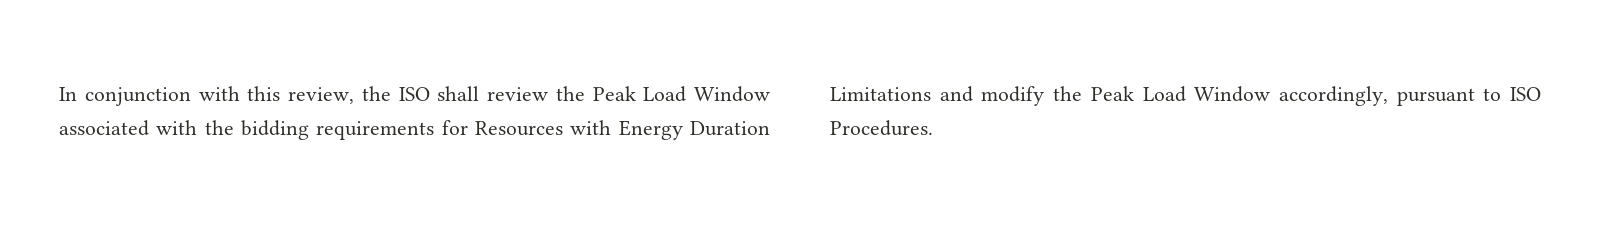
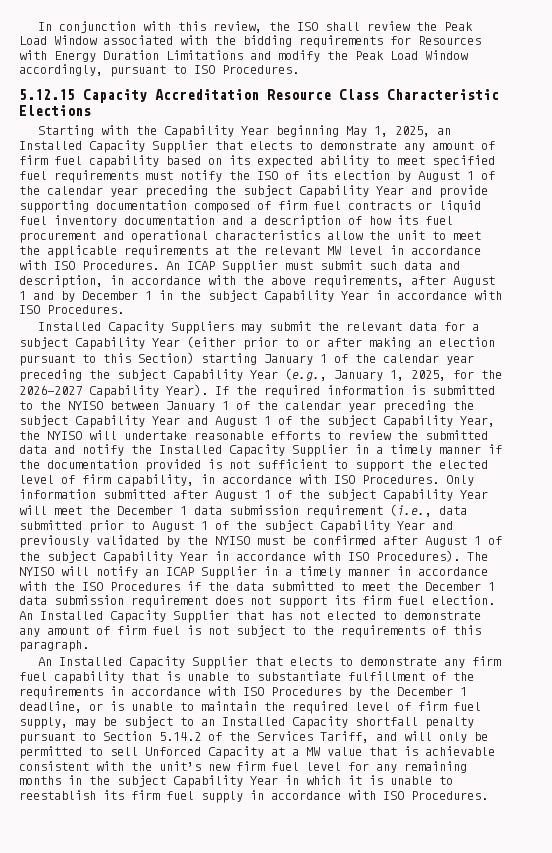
+ 5.12.15 Capacity Accreditation Resource Class Characteristic Elections
+ Starting with the Capability Year beginning May 1, 2025, an Installed Capacity Supplier that elects to demonstrate any amount of firm fuel capability based on its expected ability to meet specified fuel requirements must notify the ISO of its election by August 1 of the calendar year preceding the subject Capability Year and provide supporting documentation composed of firm fuel contracts or liquid fuel inventory documentation and a description of how its fuel procurement and operational characteristics allow the unit to meet the applicable requirements at the relevant MW level in accordance with ISO Procedures. An ICAP Supplier must submit such data and description, in accordance with the above requirements, after August 1 and by December 1 in the subject Capability Year in accordance with ISO Procedures.
+ Installed Capacity Suppliers may submit the relevant data for a subject Capability Year (either prior to or after making an election pursuant to this Section) starting January 1 of the calendar year preceding the subject Capability Year (e.g., January 1, 2025, for the 2026-2027 Capability Year). If the required information is submitted to the NYISO between January 1 of the calendar year preceding the subject Capability Year and August 1 of the subject Capability Year, the NYISO will undertake reasonable efforts to review the submitted data and notify the Installed Capacity Supplier in a timely manner if the documentation provided is not sufficient to support the elected level of firm capability, in accordance with ISO Procedures. Only information submitted after August 1 of the subject Capability Year will meet the December 1 data submission requirement (i.e., data submitted prior to August 1 of the subject Capability Year and previously validated by the NYISO must be confirmed after August 1 of the subject Capability Year in accordance with ISO Procedures). The NYISO will notify an ICAP Supplier in a timely manner in accordance with the ISO Procedures if the data submitted to meet the December 1 data submission requirement does not support its firm fuel election. An Installed Capacity Supplier that has not elected to demonstrate any amount of firm fuel is not subject to the requirements of this paragraph.
+ An Installed Capacity Supplier that elects to demonstrate any firm fuel capability that is unable to substantiate fulfillment of the requirements in accordance with ISO Procedures by the December 1 deadline, or is unable to maintain the required level of firm fuel supply, may be subject to an Installed Capacity shortfall penalty pursuant to Section 5.14.2 of the Services Tariff, and will only be permitted to sell Unforced Capacity at a MW value that is achievable consistent with the unit’s new firm fuel level for any remaining months in the subject Capability Year in which it is unable to reestablish its firm fuel supply in accordance with ISO Procedures.

